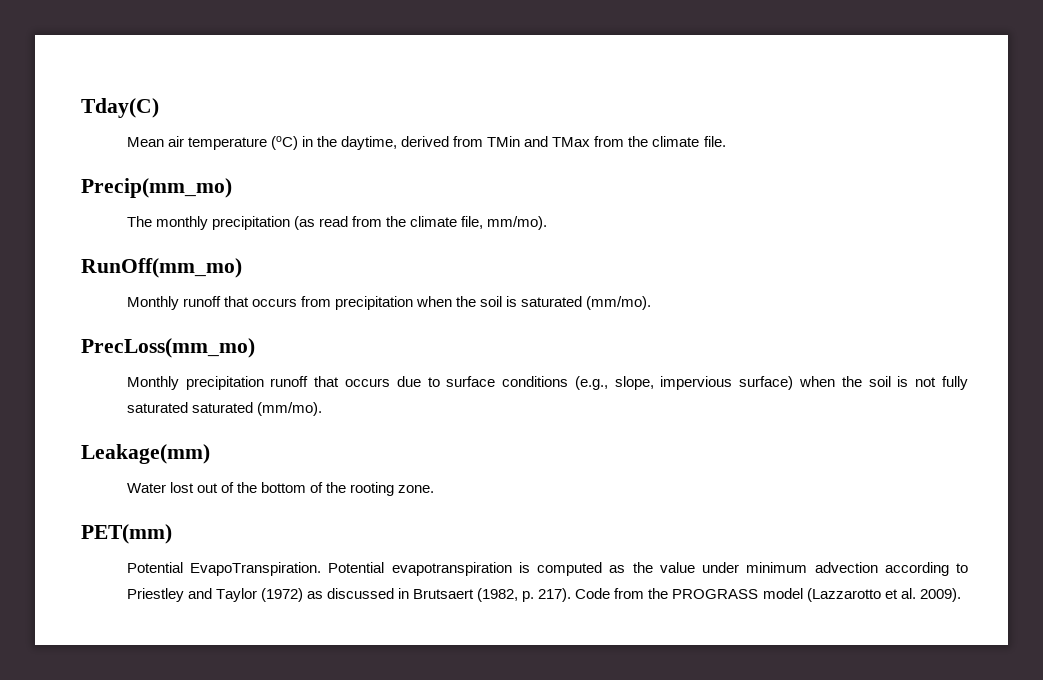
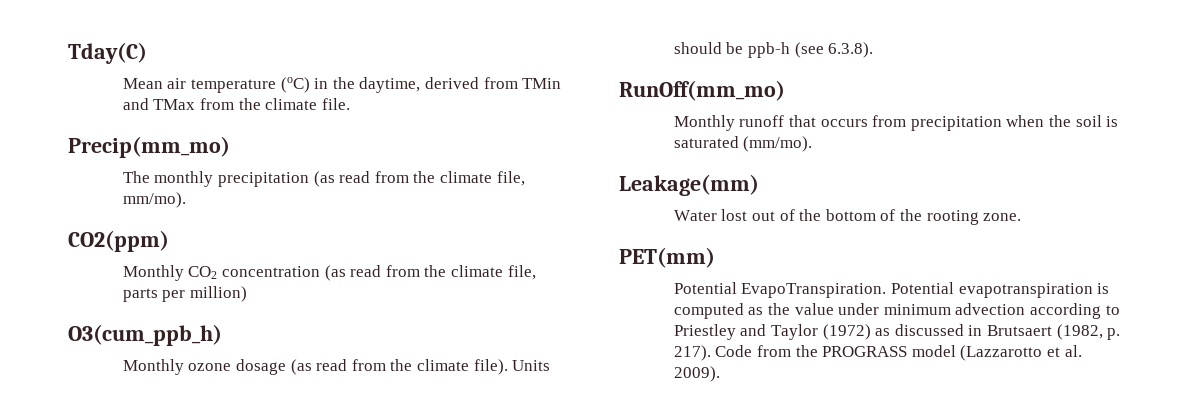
+ CO2(ppm)
+ Monthly CO2 concentration (as read from the climate file, parts per million)
+ O3(cum_ppb_h)
+ Monthly ozone dosage (as read from the climate file). Units should be ppb-h (see 6.3.8).
- PrecLoss(mm_mo)
- Monthly precipitation runoff that occurs due to surface conditions (e.g., slope, impervious surface) when the soil is not fully saturated saturated (mm/mo).

